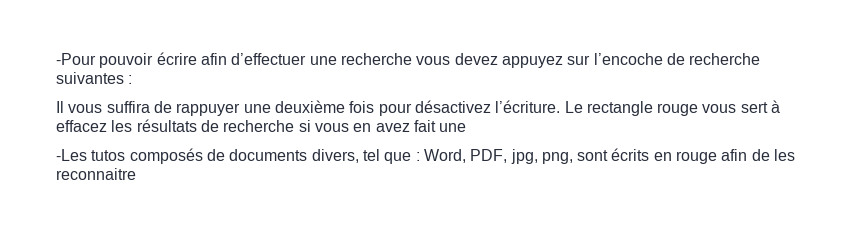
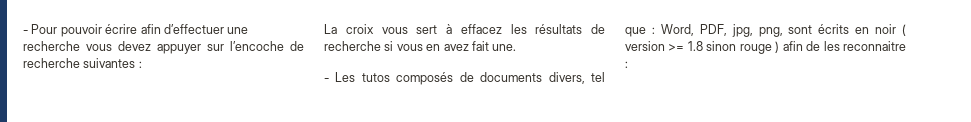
- -Pour pouvoir écrire afin d’effectuer une recherche vous devez appuyez sur l’encoche de recherche suivantes :
+ - Pour pouvoir écrire afin d’effectuer une recherche vous devez appuyer sur l’encoche de recherche suivantes :
- Il vous suffira de rappuyer une deuxième fois pour désactivez l’écriture. Le rectangle rouge vous sert à effacez les résultats de recherche si vous en avez fait une
- -Les tutos composés de documents divers, tel que : Word, PDF, jpg, png, sont écrits en rouge afin de les reconnaitre
+ La croix vous sert à effacez les résultats de recherche si vous en avez fait une.
+ - Les tutos composés de documents divers, tel que : Word, PDF, jpg, png, sont écrits en noir ( version >= 1.8 sinon rouge ) afin de les reconnaitre :

